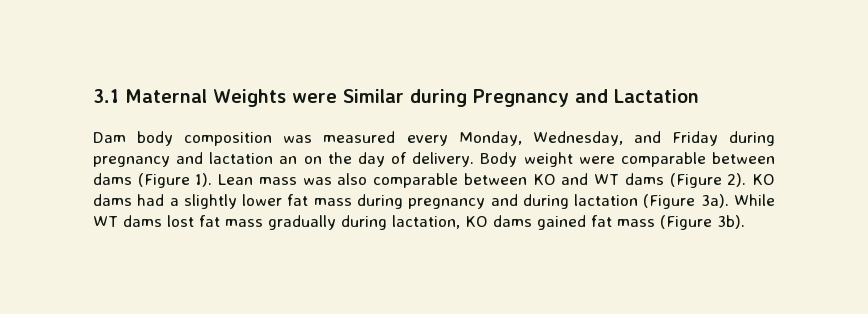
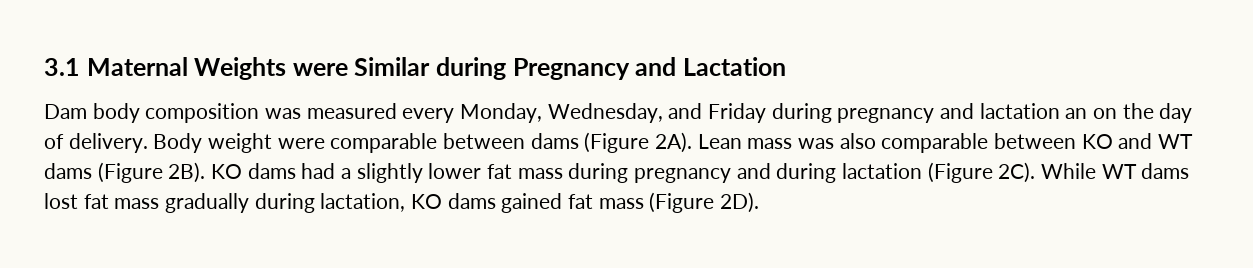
- Body weight were comparable between dams (Figure 1).
+ Body weight were comparable between dams (Figure 2A).
- Lean mass was also comparable between KO and WT dams (Figure 2).
+ Lean mass was also comparable between KO and WT dams (Figure 2B).
- KO dams had a slightly lower fat mass during pregnancy and during lactation (Figure 3a).
+ KO dams had a slightly lower fat mass during pregnancy and during lactation (Figure 2C).
- While WT dams lost fat mass gradually during lactation, KO dams gained fat mass (Figure 3b).
+ While WT dams lost fat mass gradually during lactation, KO dams gained fat mass (Figure 2D).

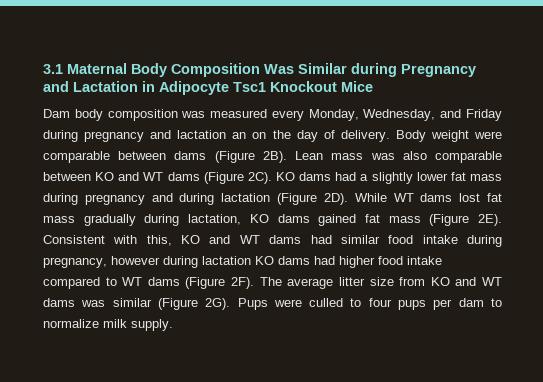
- 3.1 Maternal Weights were Similar during Pregnancy and Lactation
+ 3.1 Maternal Body Composition Was Similar during Pregnancy and Lactation in Adipocyte Tsc1 Knockout Mice
- Body weight were comparable between dams (Figure 2A).
+ Body weight were comparable between dams (Figure 2B).
- Lean mass was also comparable between KO and WT dams (Figure 2B).
+ Lean mass was also comparable between KO and WT dams (Figure 2C).
- KO dams had a slightly lower fat mass during pregnancy and during lactation (Figure 2C).
+ KO dams had a slightly lower fat mass during pregnancy and during lactation (Figure 2D).
- While WT dams lost fat mass gradually during lactation, KO dams gained fat mass (Figure 2D).
+ While WT dams lost fat mass gradually during lactation, KO dams gained fat mass (Figure 2E). Consistent with this, KO and WT dams had similar food intake during pregnancy, however during lactation KO dams had higher food intake compared to WT dams (Figure 2F). The average litter size from KO and WT dams was similar (Figure 2G). Pups were culled to four pups per dam to normalize milk supply.

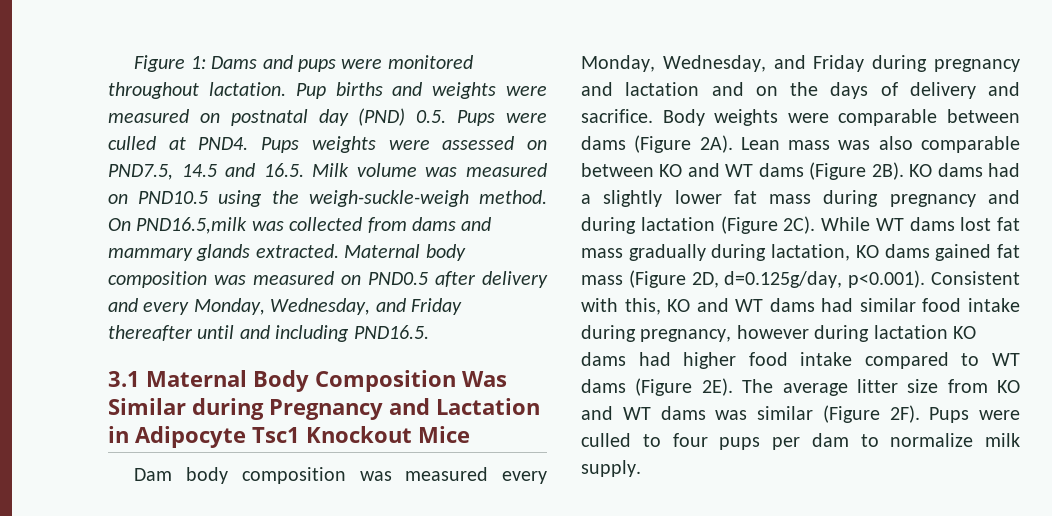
+ Figure 1: Dams and pups were monitored throughout lactation. Pup births and weights were measured on postnatal day (PND) 0.5. Pups were culled at PND4. Pups weights were assessed on PND7.5, 14.5 and 16.5. Milk volume was measured on PND10.5 using the weigh-suckle-weigh method. On PND16.5,milk was collected from dams and mammary glands extracted. Maternal body composition was measured on PND0.5 after delivery and every Monday, Wednesday, and Friday thereafter until and including PND16.5.
- Dam body composition was measured every Monday, Wednesday, and Friday during pregnancy and lactation an on the day of delivery. Body weight were comparable between dams (Figure 2B).
+ Dam body composition was measured every Monday, Wednesday, and Friday during pregnancy and lactation and on the days of delivery and sacrifice. Body weights were comparable between dams (Figure 2A).
- Lean mass was also comparable between KO and WT dams (Figure 2C).
+ Lean mass was also comparable between KO and WT dams (Figure 2B).
- KO dams had a slightly lower fat mass during pregnancy and during lactation (Figure 2D).
+ KO dams had a slightly lower fat mass during pregnancy and during lactation (Figure 2C).
- While WT dams lost fat mass gradually during lactation, KO dams gained fat mass (Figure 2E). Consistent with this, KO and WT dams had similar food intake during pregnancy, however during lactation KO dams had higher food intake compared to WT dams (Figure 2F).
+ While WT dams lost fat mass gradually during lactation, KO dams gained fat mass (Figure 2D, d=0.125g/day, p<0.001). Consistent with this, KO and WT dams had similar food intake during pregnancy, however during lactation KO dams had higher food intake compared to WT dams (Figure 2E).
- The average litter size from KO and WT dams was similar (Figure 2G).
+ The average litter size from KO and WT dams was similar (Figure 2F).

